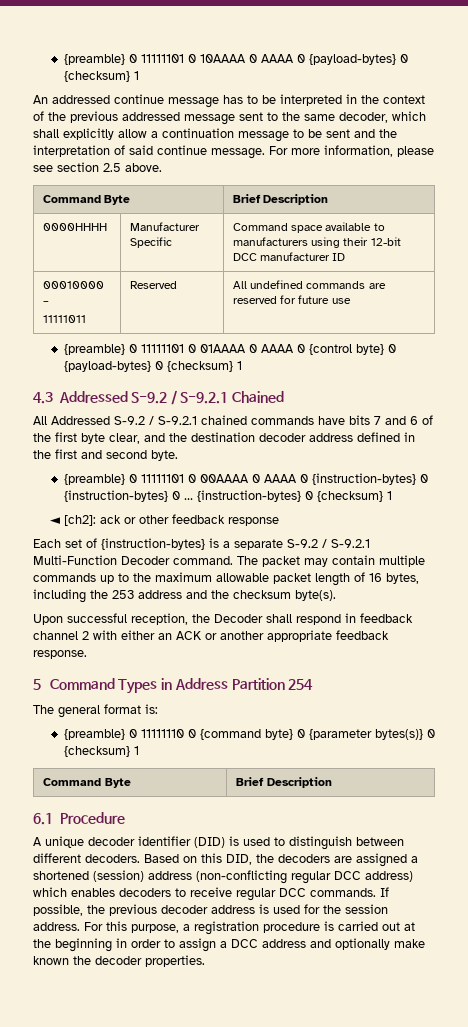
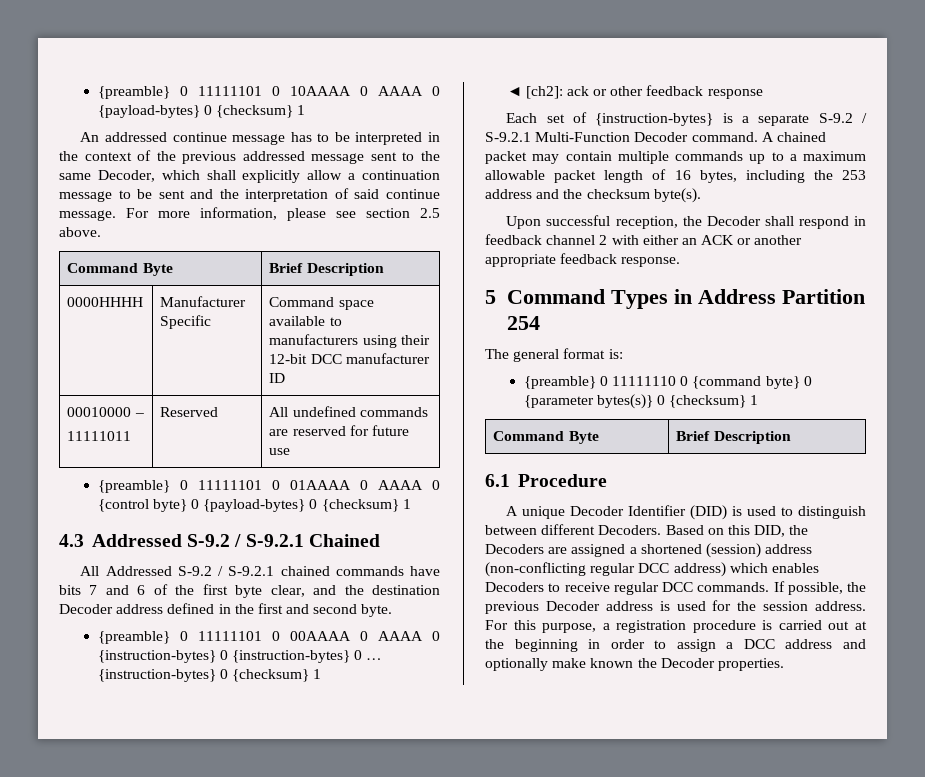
- An addressed continue message has to be interpreted in the context of the previous addressed message sent to the same decoder, which shall explicitly allow a continuation message to be sent and the interpretation of said continue message.
+ An addressed continue message has to be interpreted in the context of the previous addressed message sent to the same Decoder, which shall explicitly allow a continuation message to be sent and the interpretation of said continue message.
- All Addressed S-9.2 / S-9.2.1 chained commands have bits 7 and 6 of the first byte clear, and the destination decoder address defined in the first and second byte.
+ All Addressed S-9.2 / S-9.2.1 chained commands have bits 7 and 6 of the first byte clear, and the destination Decoder address defined in the first and second byte.
- The packet may contain multiple commands up to the maximum allowable packet length of 16 bytes, including the 253 address and the checksum byte(s).
+ A chained packet may contain multiple commands up to a maximum allowable packet length of 16 bytes, including the 253 address and the checksum byte(s).
- A unique decoder identifier (DID) is used to distinguish between different decoders.
+ A unique Decoder Identifier (DID) is used to distinguish between different Decoders.
- Based on this DID, the decoders are assigned a shortened (session) address (non-conflicting regular DCC address) which enables decoders to receive regular DCC commands.
+ Based on this DID, the Decoders are assigned a shortened (session) address (non-conflicting regular DCC address) which enables Decoders to receive regular DCC commands.
- If possible, the previous decoder address is used for the session address.
+ If possible, the previous Decoder address is used for the session address.
- For this purpose, a registration procedure is carried out at the beginning in order to assign a DCC address and optionally make known the decoder properties.
+ For this purpose, a registration procedure is carried out at the beginning in order to assign a DCC address and optionally make known the Decoder properties.

